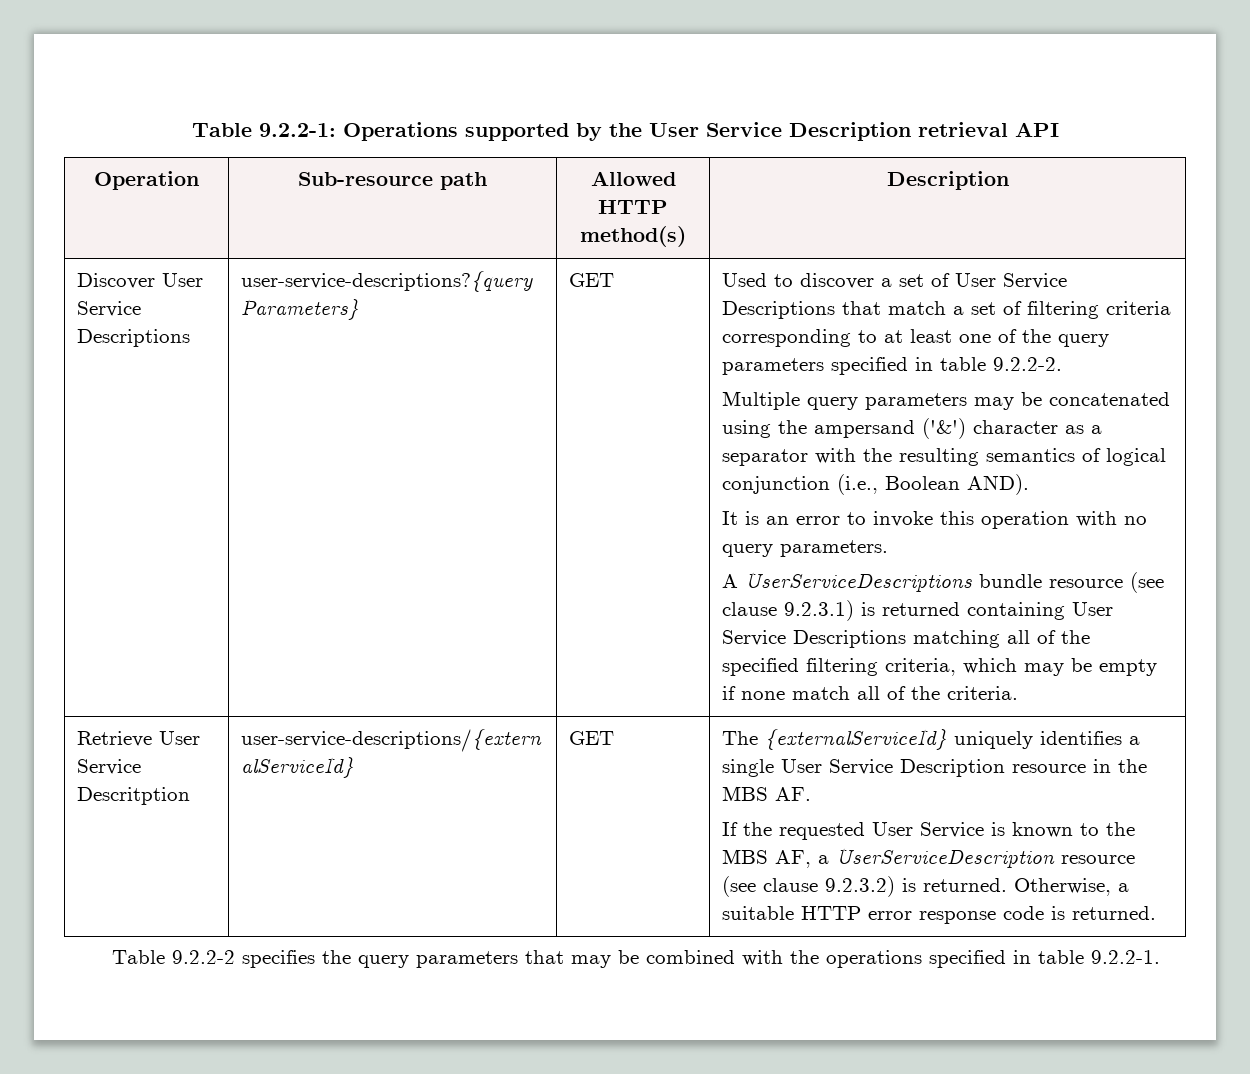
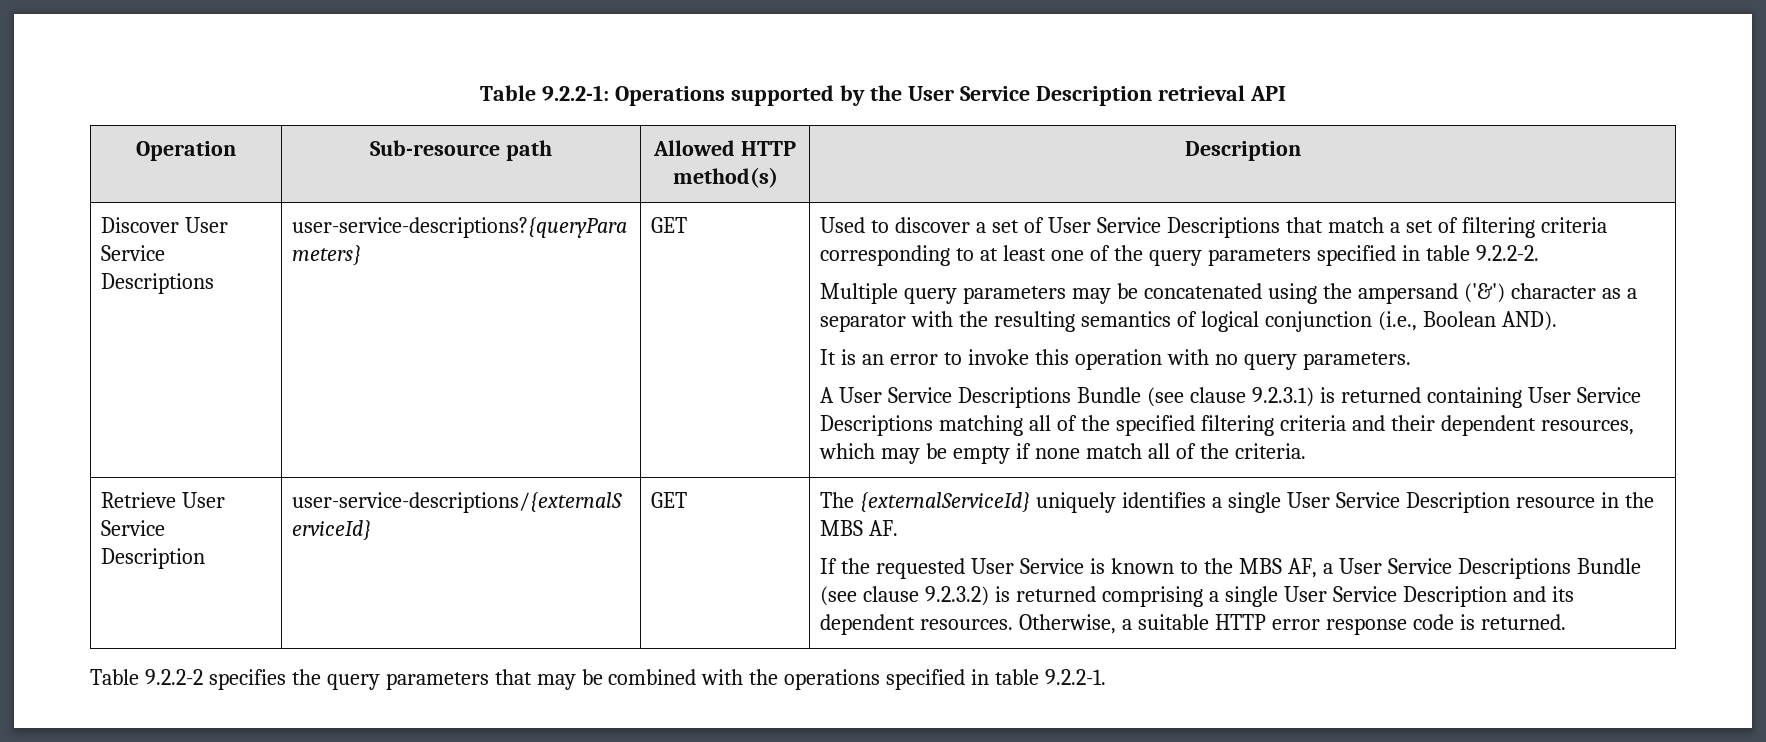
- A UserServiceDescriptions bundle resource (see clause 9.2.3.1) is returned containing User Service Descriptions matching all of the specified filtering criteria, which may be empty if none match all of the criteria.
+ A User Service Descriptions Bundle (see clause 9.2.3.1) is returned containing User Service Descriptions matching all of the specified filtering criteria and their dependent resources, which may be empty if none match all of the criteria.
- Retrieve User Service Descritption
+ Retrieve User Service Description
- If the requested User Service is known to the MBS AF, a UserServiceDescription resource (see clause 9.2.3.2) is returned.
+ If the requested User Service is known to the MBS AF, a User Service Descriptions Bundle (see clause 9.2.3.2) is returned comprising a single User Service Description and its dependent resources.

